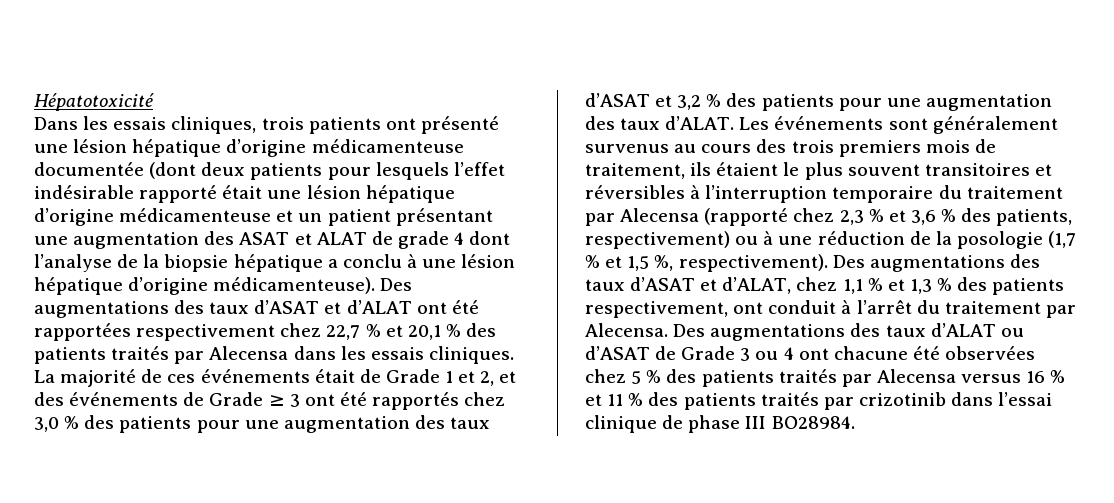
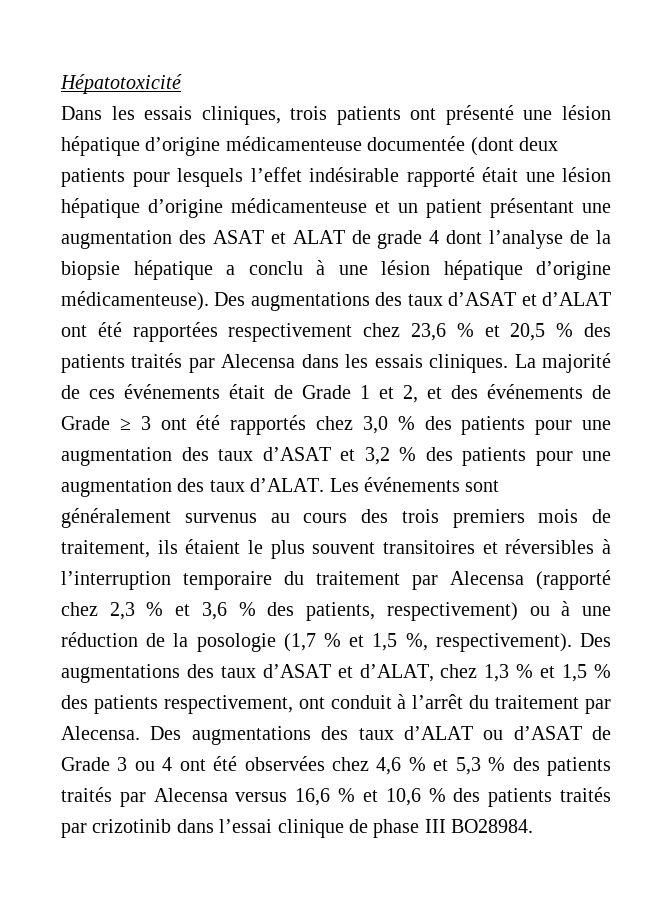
- Des augmentations des taux d’ASAT et d’ALAT ont été rapportées respectivement chez 22,7 % et 20,1 % des patients traités par Alecensa dans les essais cliniques.
+ Des augmentations des taux d’ASAT et d’ALAT ont été rapportées respectivement chez 23,6 % et 20,5 % des patients traités par Alecensa dans les essais cliniques.
- Des augmentations des taux d’ASAT et d’ALAT, chez 1,1 % et 1,3 % des patients respectivement, ont conduit à l’arrêt du traitement par Alecensa.
+ Des augmentations des taux d’ASAT et d’ALAT, chez 1,3 % et 1,5 % des patients respectivement, ont conduit à l’arrêt du traitement par Alecensa.
- Des augmentations des taux d’ALAT ou d’ASAT de Grade 3 ou 4 ont chacune été observées chez 5 % des patients traités par Alecensa versus 16 % et 11 % des patients traités par crizotinib dans l’essai clinique de phase III BO28984.
+ Des augmentations des taux d’ALAT ou d’ASAT de Grade 3 ou 4 ont été observées chez 4,6 % et 5,3 % des patients traités par Alecensa versus 16,6 % et 10,6 % des patients traités par crizotinib dans l’essai clinique de phase III BO28984.

